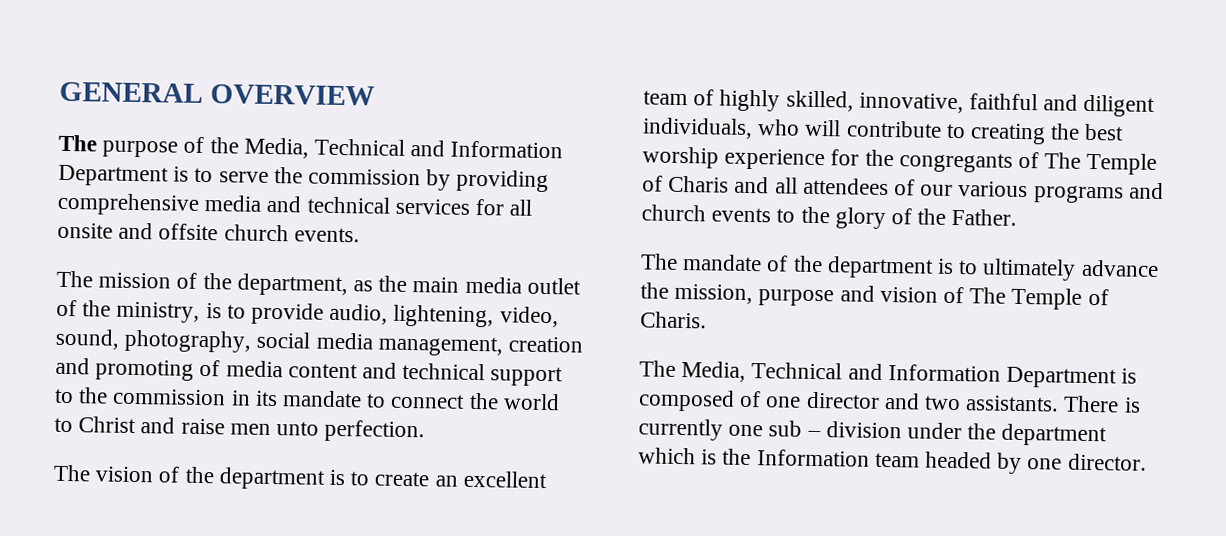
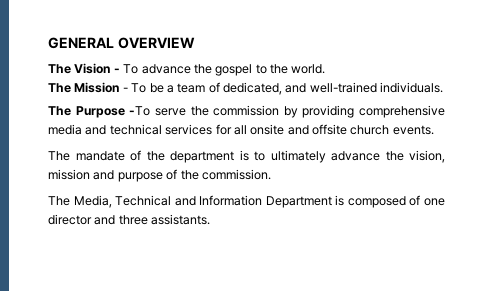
- The purpose of the Media, Technical and Information Department is to serve the commission by providing comprehensive media and technical services for all onsite and offsite church events.
+ The Vision - To advance the gospel to the world.
+ The Mission - To be a team of dedicated, and well-trained individuals.
+ The Purpose -To serve the commission by providing comprehensive media and technical services for all onsite and offsite church events.
- The mission of the department, as the main media outlet of the ministry, is to provide audio, lightening, video, sound, photography, social media management, creation and promoting of media content and technical support to the commission in its mandate to connect the world to Christ and raise men unto perfection.
- The vision of the department is to create an excellent team of highly skilled, innovative, faithful and diligent individuals, who will contribute to creating the best worship experience for the congregants of The Temple of Charis and all attendees of our various programs and church events to the glory of the Father.
- The mandate of the department is to ultimately advance the mission, purpose and vision of The Temple of Charis.
+ The mandate of the department is to ultimately advance the vision, mission and purpose of the commission.
- The Media, Technical and Information Department is composed of one director and two assistants. There is currently one sub – division under the department which is the Information team headed by one director.
+ The Media, Technical and Information Department is composed of one director and three assistants.

